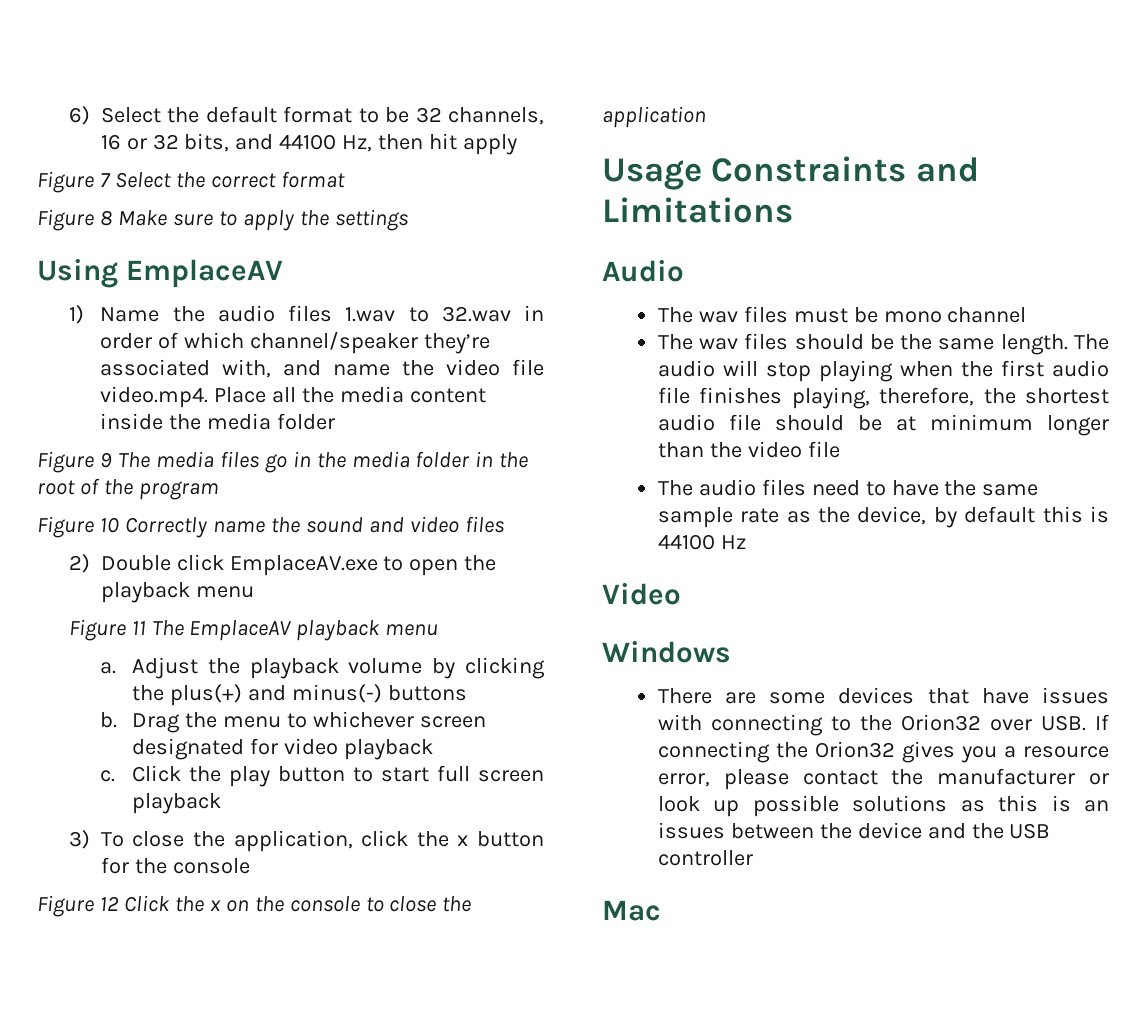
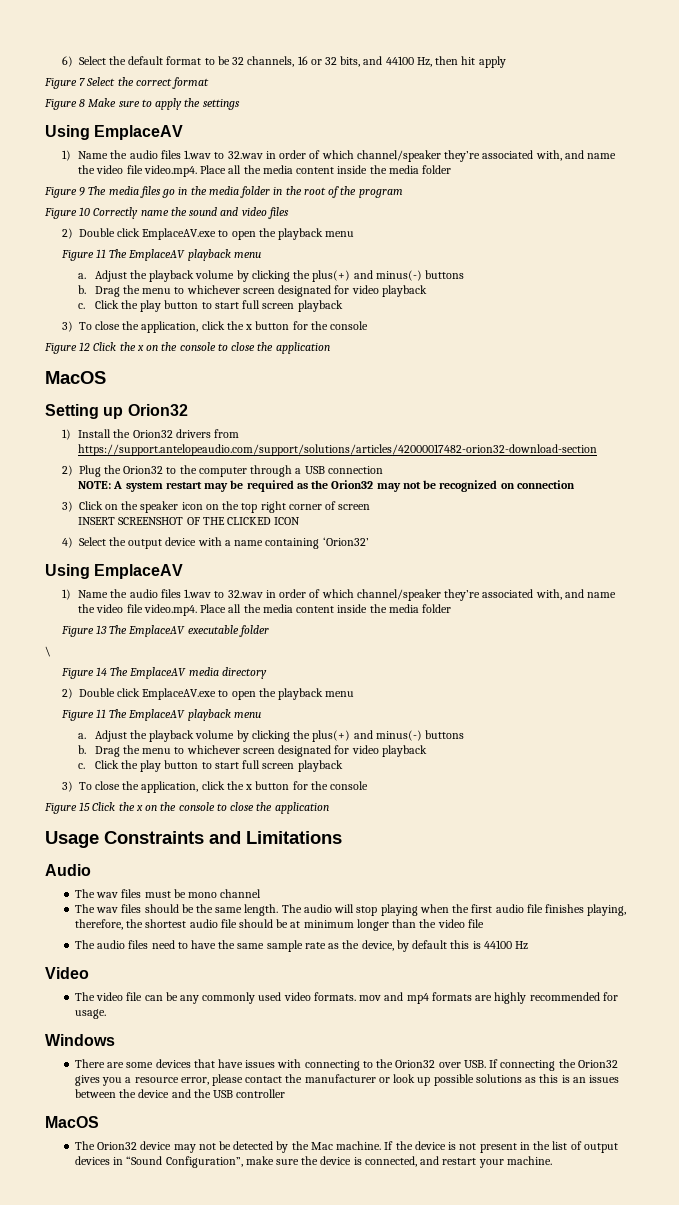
  Figure 12 Click the x on the console to close the application
+ MacOS
+ Setting up Orion32
+ 1) Install the Orion32 drivers from https://support.antelopeaudio.com/support/solutions/articles/42000017482-orion32-download-section
+ 2) Plug the Orion32 to the computer through a USB connection
+ NOTE: A system restart may be required as the Orion32 may not be recognized on connection
+ 3) Click on the speaker icon on the top right corner of screen
+ INSERT SCREENSHOT OF THE CLICKED ICON
+ 4) Select the output device with a name containing ‘Orion32’
+ Using EmplaceAV
+ 1) Name the audio files 1.wav to 32.wav in order of which channel/speaker they’re associated with, and name the video file video.mp4. Place all the media content inside the media folder
+ Figure 13 The EmplaceAV executable folder
+ \
+ Figure 14 The EmplaceAV media directory
+ 2) Double click EmplaceAV.exe to open the playback menu
+ Figure 11 The EmplaceAV playback menu
+ a. Adjust the playback volume by clicking the plus(+) and minus(-) buttons
+ b. Drag the menu to whichever screen designated for video playback
+ c. Click the play button to start full screen playback
+ 3) To close the application, click the x button for the console
+ Figure 15 Click the x on the console to close the application
+ The video file can be any commonly used video formats. mov and mp4 formats are highly recommended for usage.
  There are some devices that have issues with connecting to the Orion32 over USB. If connecting the Orion32 gives you a resource error, please contact the manufacturer or look up possible solutions as this is an issues between the device and the USB controller
- Mac
+ MacOS
+ The Orion32 device may not be detected by the Mac machine. If the device is not present in the list of output devices in “Sound Configuration”, make sure the device is connected, and restart your machine.

